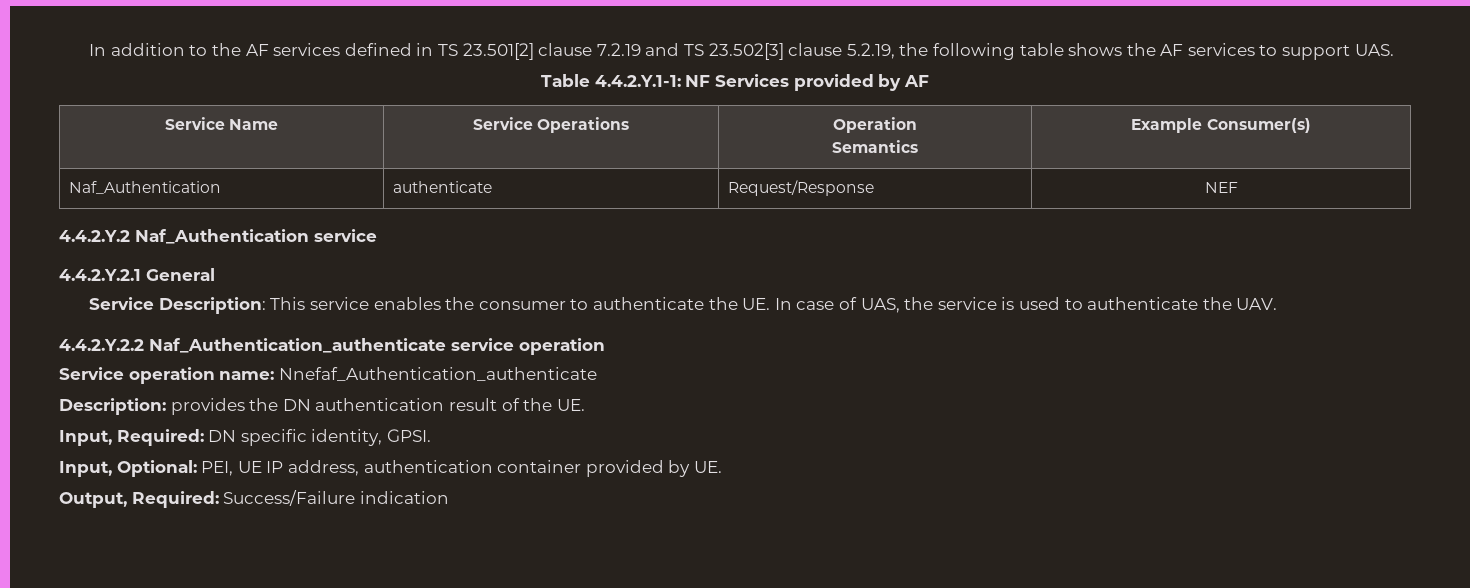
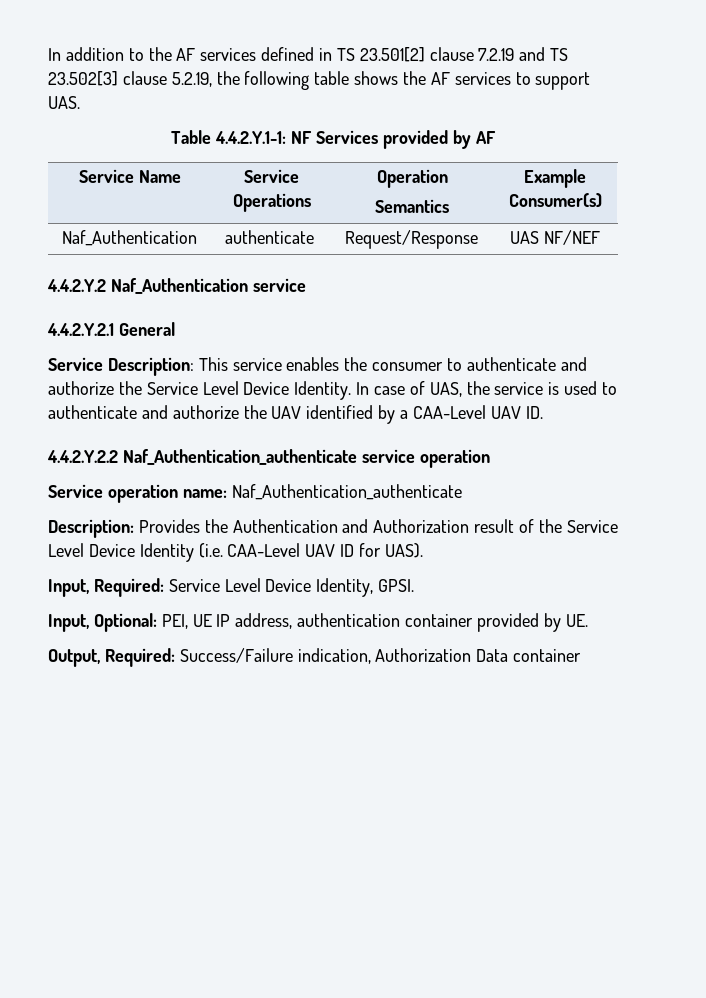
- Naf_Authentication | authenticate | Request/Response | NEF
+ Naf_Authentication | authenticate | Request/Response | UAS NF/NEF
- Service Description: This service enables the consumer to authenticate the UE. In case of UAS, the service is used to authenticate the UAV.
+ Service Description: This service enables the consumer to authenticate and authorize the Service Level Device Identity. In case of UAS, the service is used to authenticate and authorize the UAV identified by a CAA-Level UAV ID.
- Service operation name: Nnefaf_Authentication_authenticate
- Description: provides the DN authentication result of the UE.
- Input, Required: DN specific identity, GPSI.
+ Service operation name: Naf_Authentication_authenticate
+ Description: Provides the Authentication and Authorization result of the Service Level Device Identity (i.e. CAA-Level UAV ID for UAS).
+ Input, Required: Service Level Device Identity, GPSI.
- Output, Required: Success/Failure indication
+ Output, Required: Success/Failure indication, Authorization Data container

